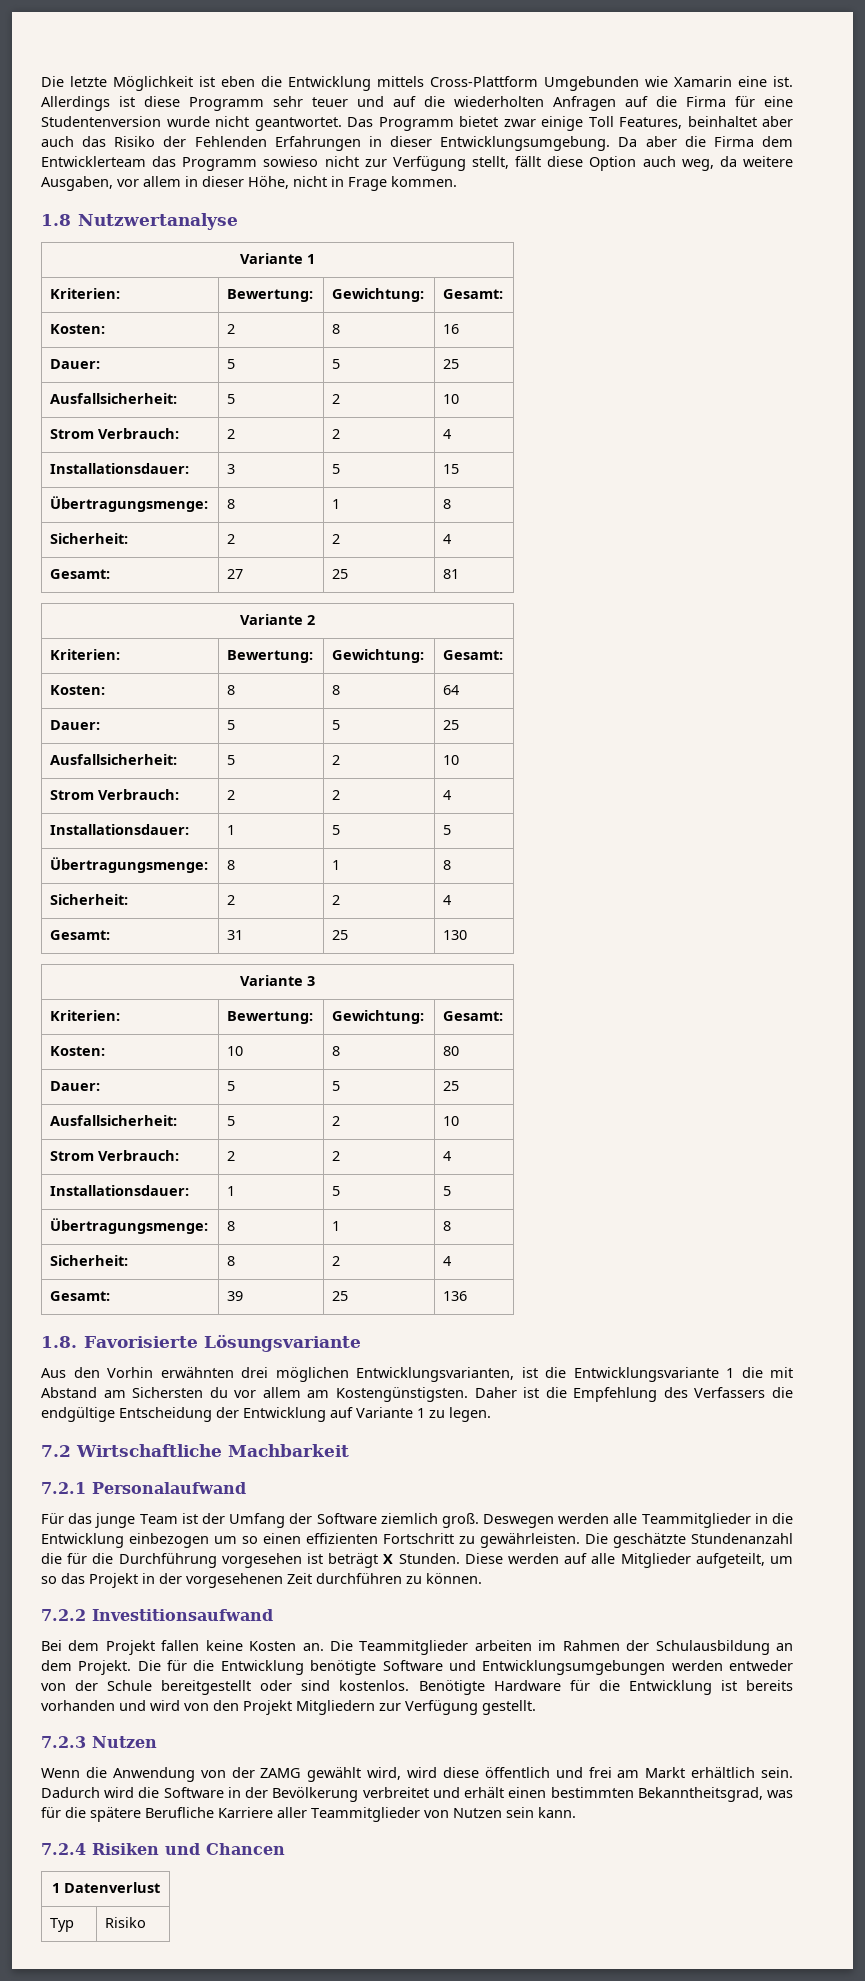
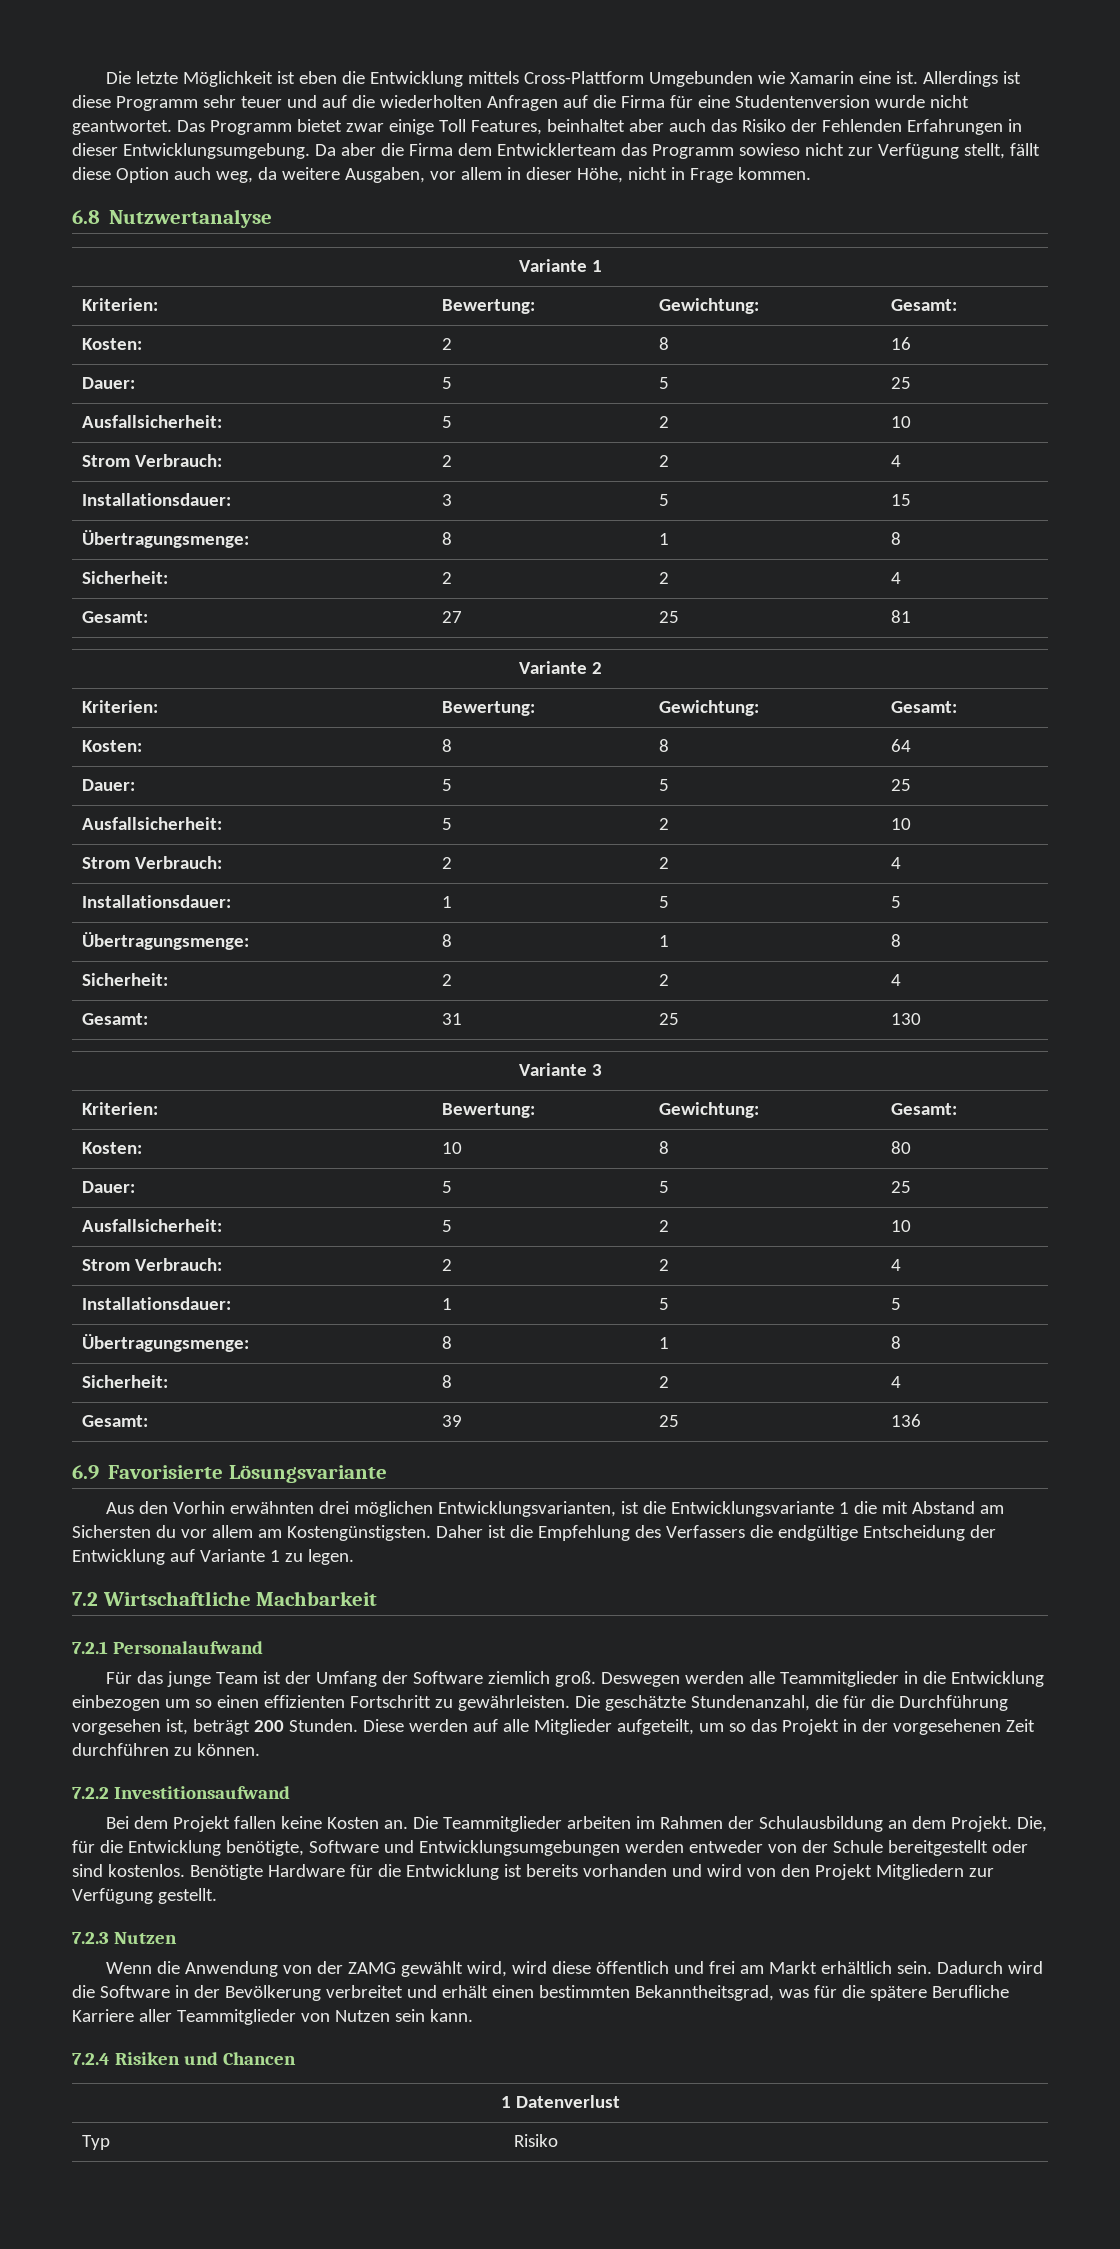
- 1.8 Nutzwertanalyse
+ 6.8 Nutzwertanalyse
- 1.8. Favorisierte Lösungsvariante
+ 6.9 Favorisierte Lösungsvariante
- Die geschätzte Stundenanzahl die für die Durchführung vorgesehen ist beträgt X Stunden.
+ Die geschätzte Stundenanzahl, die für die Durchführung vorgesehen ist, beträgt 200 Stunden.
- Die für die Entwicklung benötigte Software und Entwicklungsumgebungen werden entweder von der Schule bereitgestellt oder sind kostenlos.
+ Die, für die Entwicklung benötigte, Software und Entwicklungsumgebungen werden entweder von der Schule bereitgestellt oder sind kostenlos.

